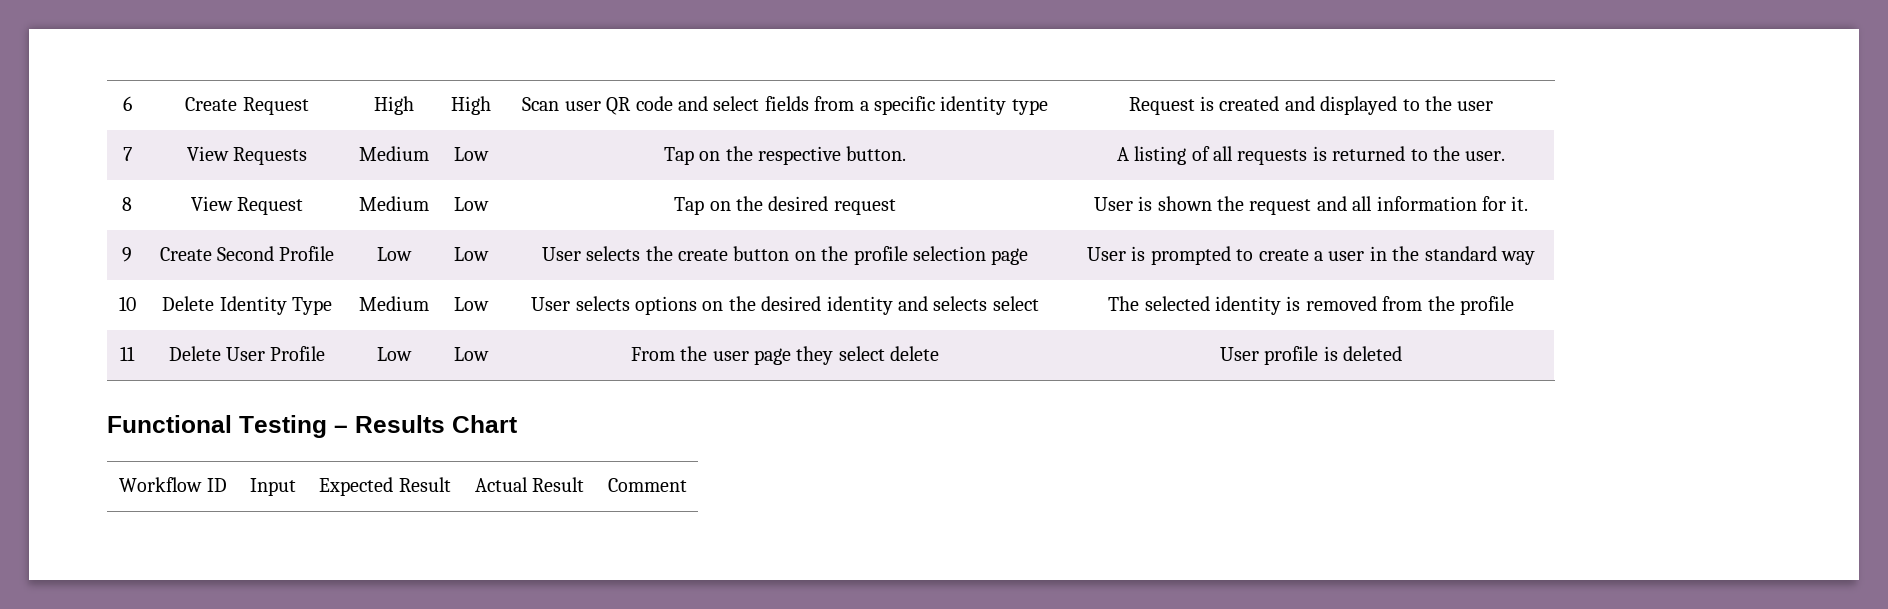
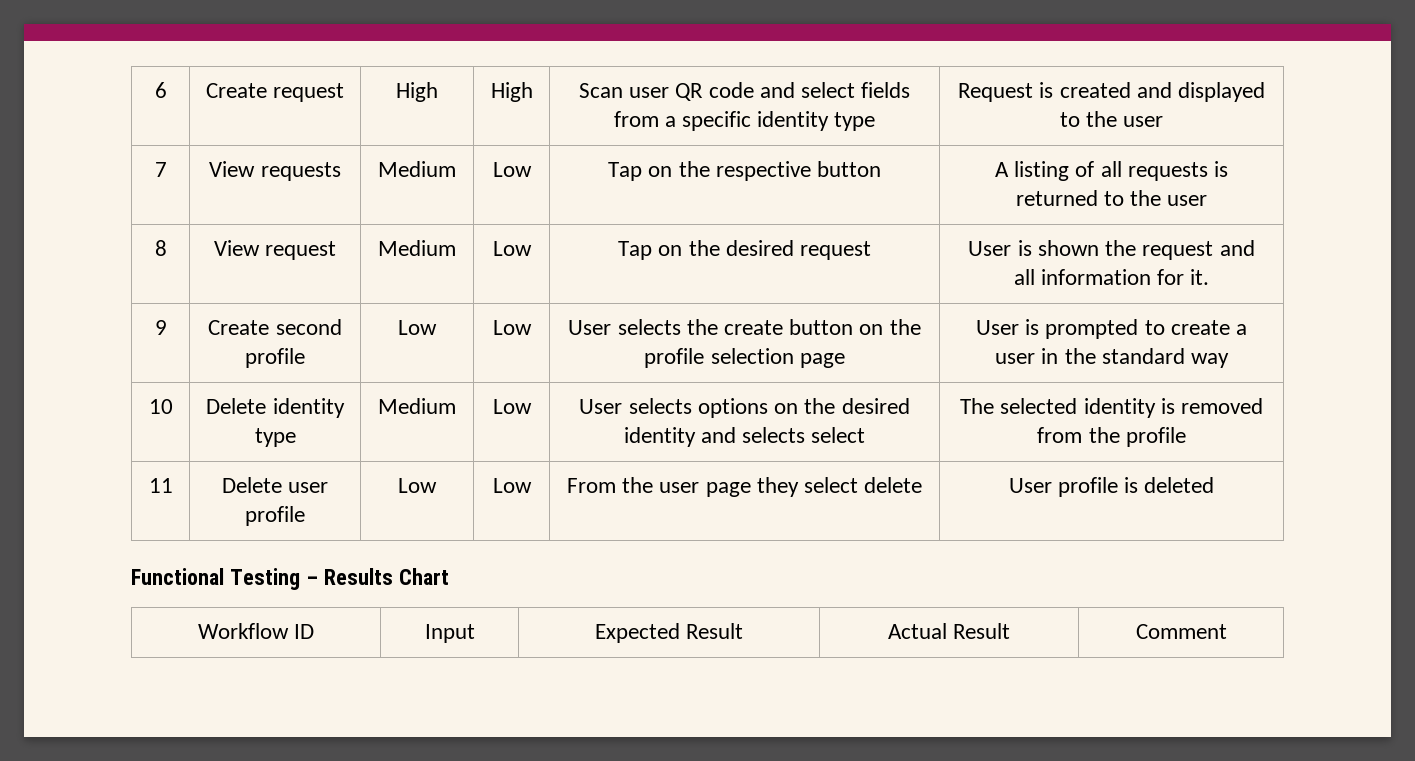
- 6 | Create Request | High | High | Scan user QR code and select fields from a specific identity type | Request is created and displayed to the user
+ 6 | Create request | High | High | Scan user QR code and select fields from a specific identity type | Request is created and displayed to the user
- 7 | View Requests | Medium | Low | Tap on the respective button. | A listing of all requests is returned to the user.
+ 7 | View requests | Medium | Low | Tap on the respective button | A listing of all requests is returned to the user
- 8 | View Request | Medium | Low | Tap on the desired request | User is shown the request and all information for it.
+ 8 | View request | Medium | Low | Tap on the desired request | User is shown the request and all information for it.
- 9 | Create Second Profile | Low | Low | User selects the create button on the profile selection page | User is prompted to create a user in the standard way
+ 9 | Create second profile | Low | Low | User selects the create button on the profile selection page | User is prompted to create a user in the standard way
- 10 | Delete Identity Type | Medium | Low | User selects options on the desired identity and selects select | The selected identity is removed from the profile
+ 10 | Delete identity type | Medium | Low | User selects options on the desired identity and selects select | The selected identity is removed from the profile
- 11 | Delete User Profile | Low | Low | From the user page they select delete | User profile is deleted
+ 11 | Delete user profile | Low | Low | From the user page they select delete | User profile is deleted

